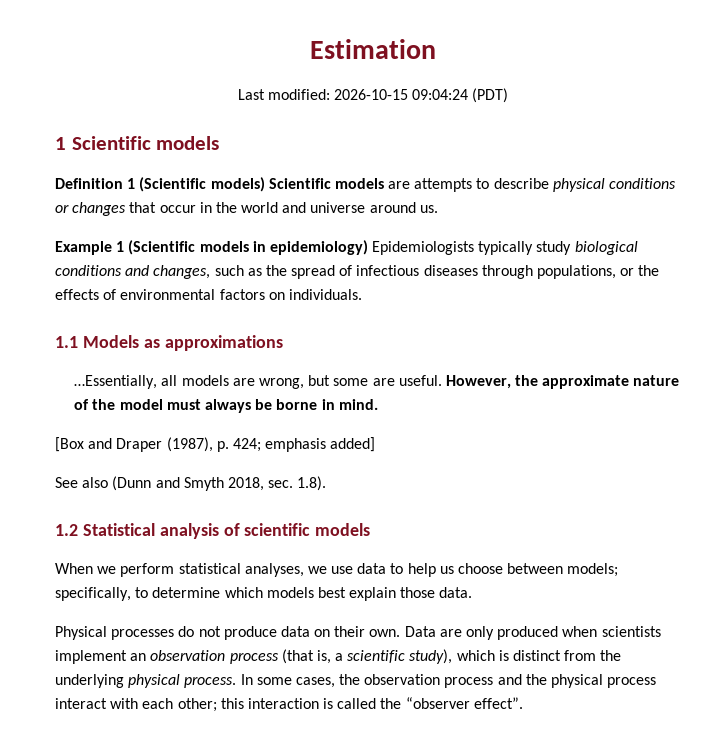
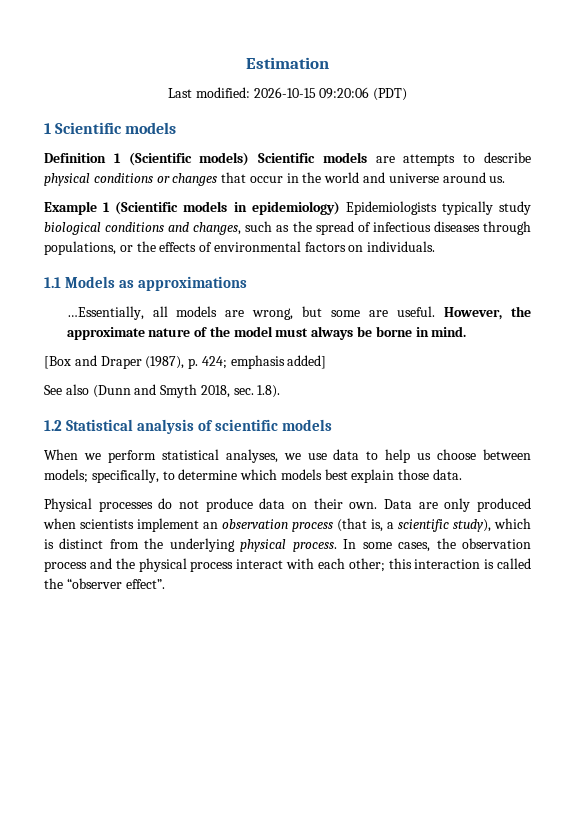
- Last modified: 2026-10-15 09:04:24 (PDT)
+ Last modified: 2026-10-15 09:20:06 (PDT)

